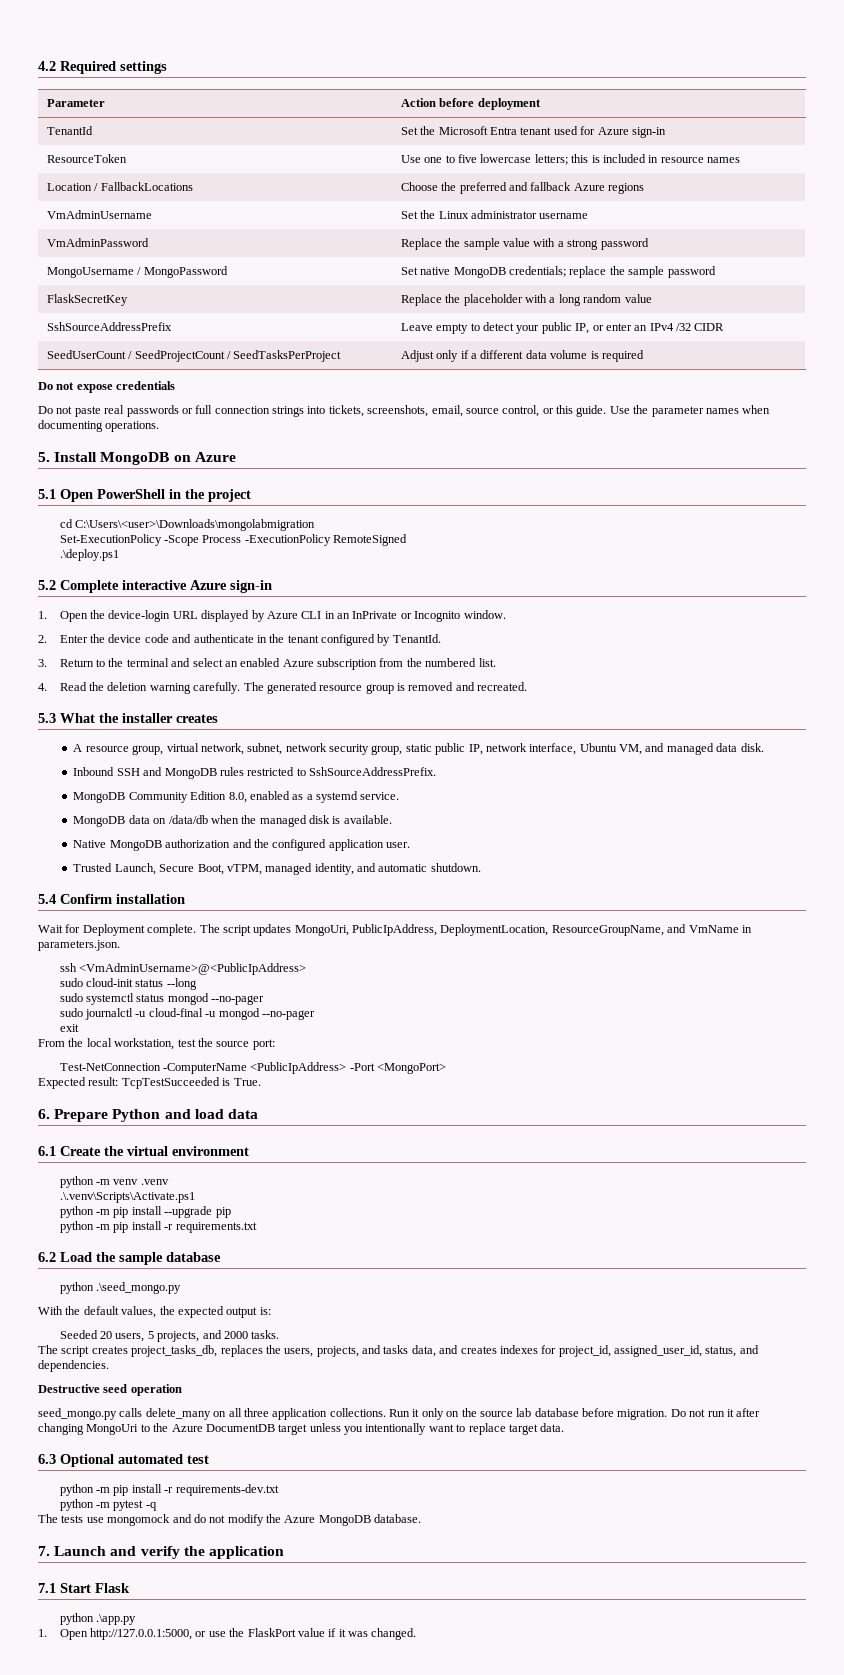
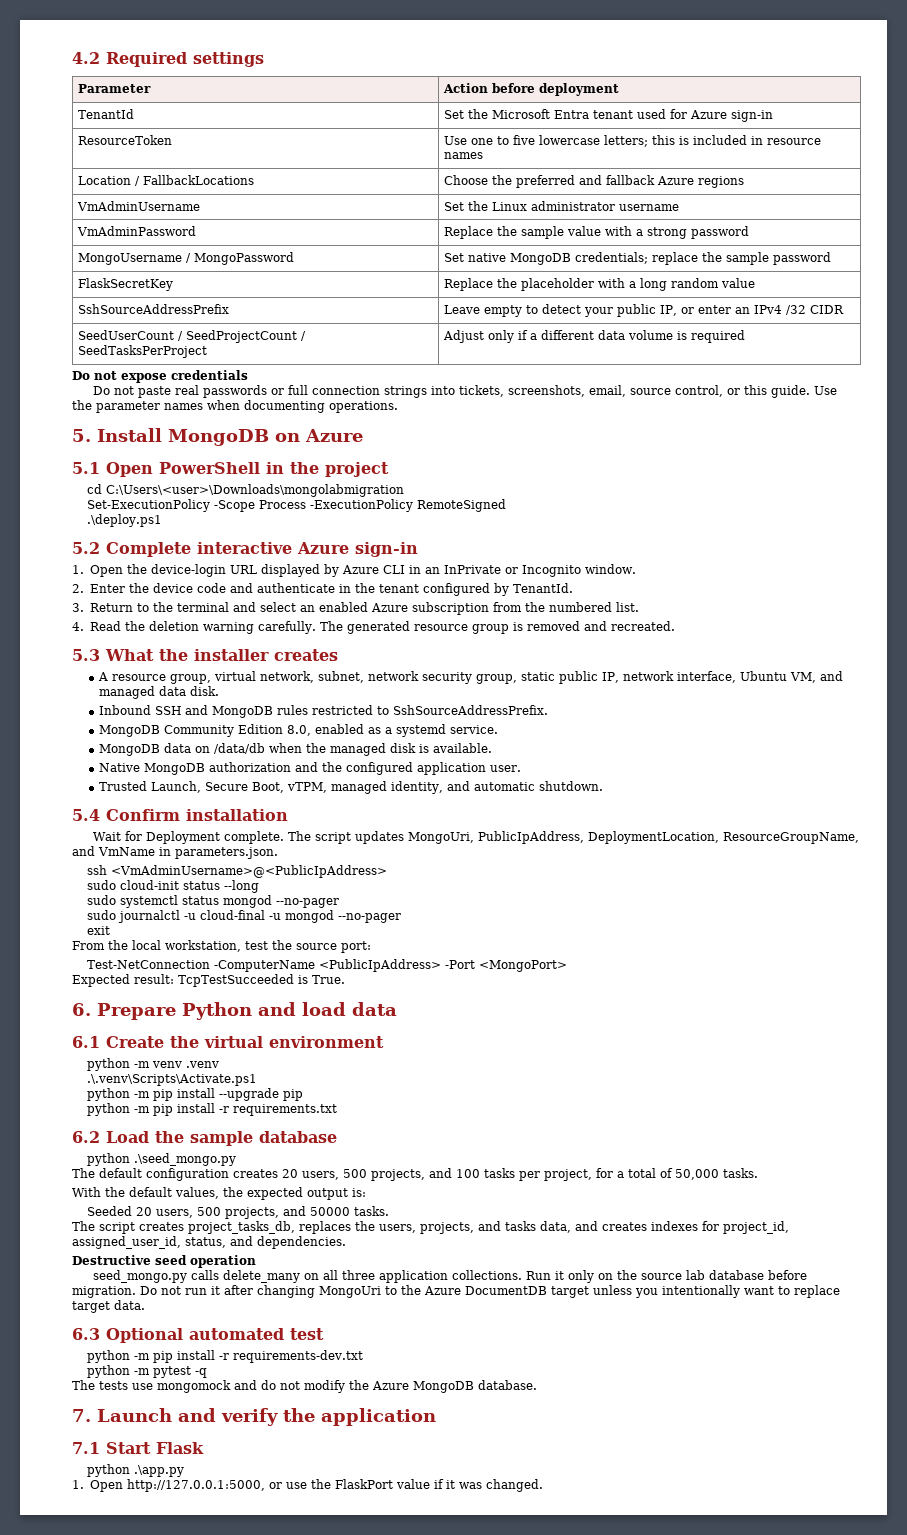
+ The default configuration creates 20 users, 500 projects, and 100 tasks per project, for a total of 50,000 tasks.
- Seeded 20 users, 5 projects, and 2000 tasks.
+ Seeded 20 users, 500 projects, and 50000 tasks.

